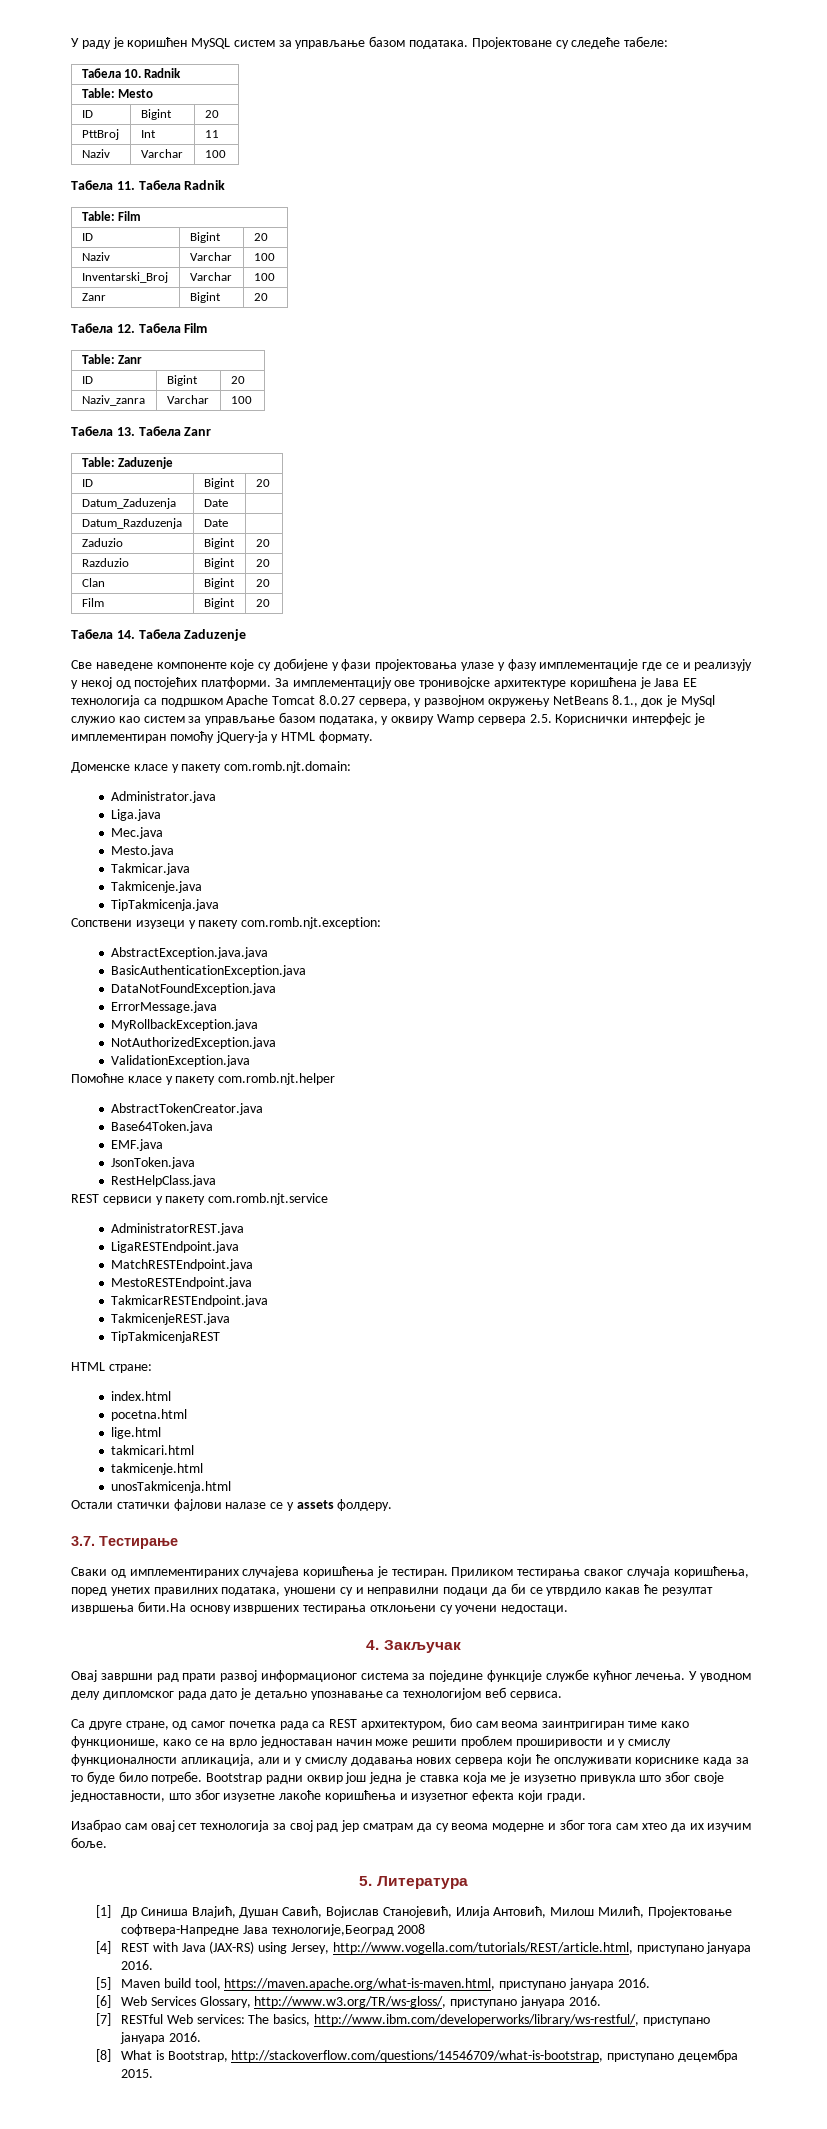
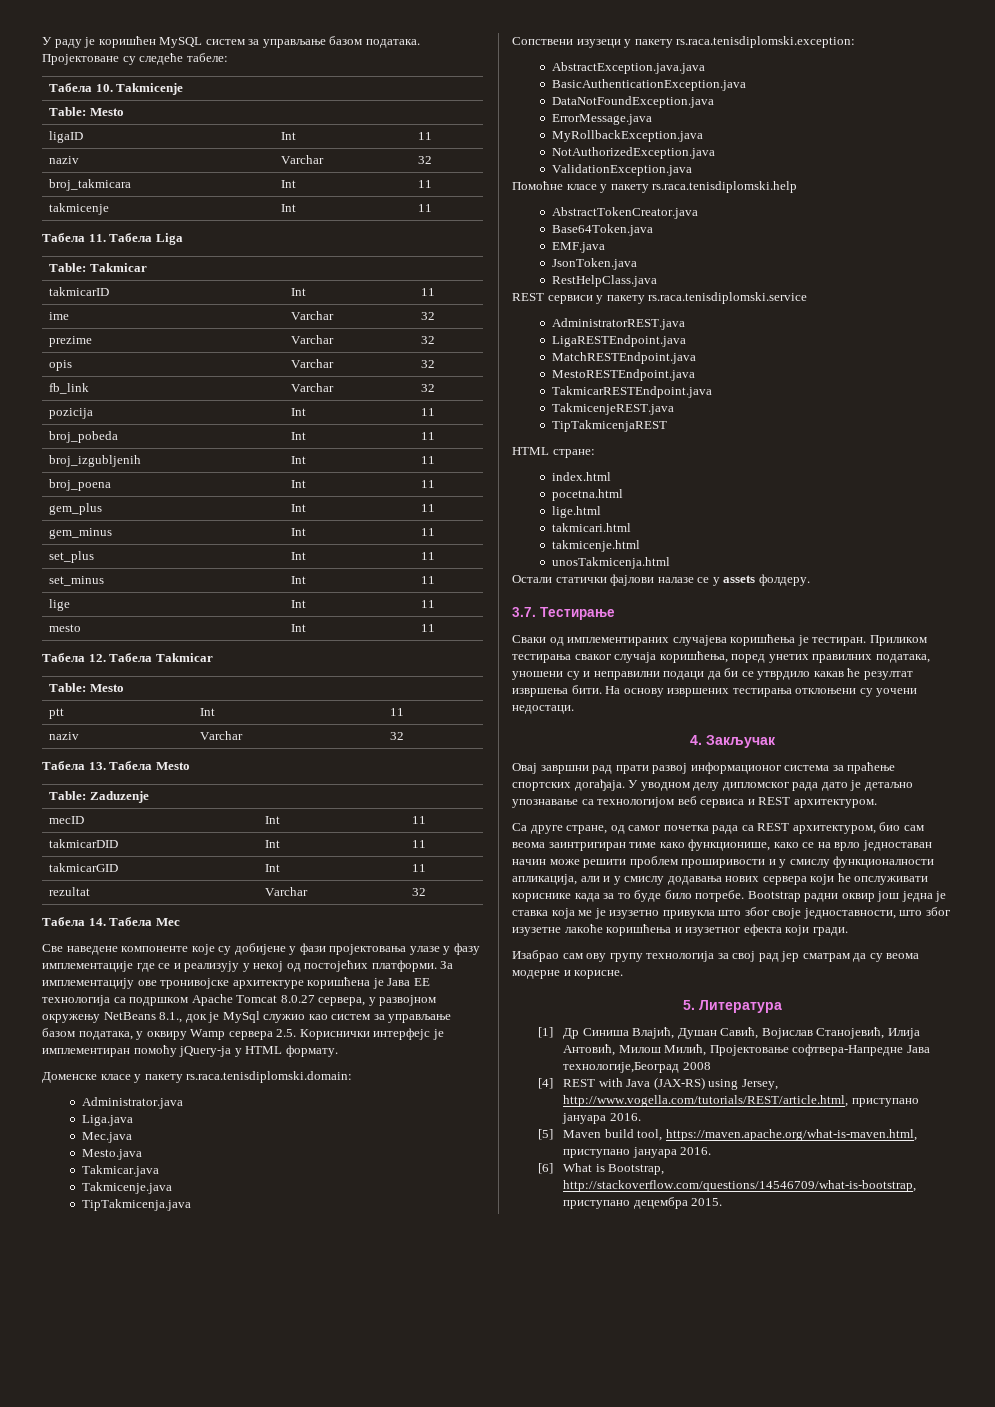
- Табела 10. Radnik
+ Табела 10. Takmicenje
  Table: Mesto
- ID | Bigint | 20
- PttBroj | Int | 11
- Naziv | Varchar | 100
+ ligaID | Int | 11
+ naziv | Varchar | 32
+ broj_takmicara | Int | 11
+ takmicenje | Int | 11
- Табела 11. Табела Radnik
- Table: Film
- ID | Bigint | 20
- Naziv | Varchar | 100
- Inventarski_Broj | Varchar | 100
- Zanr | Bigint | 20
+ Табела 11. Табела Liga
+ Table: Takmicar
+ takmicarID | Int | 11
+ ime | Varchar | 32
+ prezime | Varchar | 32
+ opis | Varchar | 32
+ fb_link | Varchar | 32
+ pozicija | Int | 11
+ broj_pobeda | Int | 11
+ broj_izgubljenih | Int | 11
+ broj_poena | Int | 11
+ gem_plus | Int | 11
+ gem_minus | Int | 11
+ set_plus | Int | 11
+ set_minus | Int | 11
+ lige | Int | 11
+ mesto | Int | 11
- Табела 12. Табела Film
- Table: Zanr
- ID | Bigint | 20
- Naziv_zanra | Varchar | 100
+ Табела 12. Табела Takmicar
+ Table: Mesto
+ ptt | Int | 11
+ naziv | Varchar | 32
- Табела 13. Табела Zanr
+ Табела 13. Табела Mesto
  Table: Zaduzenje
- ID | Bigint | 20
- Datum_Zaduzenja | Date |
- Datum_Razduzenja | Date |
- Zaduzio | Bigint | 20
- Razduzio | Bigint | 20
- Clan | Bigint | 20
- Film | Bigint | 20
+ mecID | Int | 11
+ takmicarDID | Int | 11
+ takmicarGID | Int | 11
+ rezultat | Varchar | 32
- Табела 14. Табела Zaduzenje
+ Табела 14. Табела Mec
- Доменске класе у пакету com.romb.njt.domain:
+ Доменске класе у пакету rs.raca.tenisdiplomski.domain:
- Сопствени изузеци у пакету com.romb.njt.exception:
+ Сопствени изузеци у пакету rs.raca.tenisdiplomski.exception:
- Помоћне класе у пакету com.romb.njt.helper
+ Помоћне класе у пакету rs.raca.tenisdiplomski.help
- REST сервиси у пакету com.romb.njt.service
+ REST сервиси у пакету rs.raca.tenisdiplomski.service
- Приликом тестирања сваког случаја коришћења, поред унетих правилних података, уношени су и неправилни подаци да би се утврдило какав ће резултат извршења бити.На основу извршених тестирања отклоњени су уочени недостаци.
+ Приликом тестирања сваког случаја коришћења, поред унетих правилних података, уношени су и неправилни подаци да би се утврдило какав ће резултат извршења бити. На основу извршених тестирања отклоњени су уочени недостаци.
- Овај завршни рад прати развој информационог система за поједине функције службе кућног лечења.
+ Овај завршни рад прати развој информационог система за праћење спортских догађаја.
- У уводном делу дипломског рада дато је детаљно упознавање са технологијом веб сервиса.
+ У уводном делу дипломског рада дато је детаљно упознавање са технологијом веб сервиса и REST архитектуром.
- Изабрао сам овај сет технологија за свој рад јер сматрам да су веома модерне и због тога сам хтео да их изучим боље.
+ Изабрао сам ову групу технологија за свој рад јер сматрам да су веома модерне и корисне.
- [6] Web Services Glossary, http://www.w3.org/TR/ws-gloss/, приступано јануара 2016.
- [7] RESTful Web services: The basics, http://www.ibm.com/developerworks/library/ws-restful/, приступано јануара 2016.
- [8] What is Bootstrap, http://stackoverflow.com/questions/14546709/what-is-bootstrap, приступано децембра 2015.
+ [6] What is Bootstrap, http://stackoverflow.com/questions/14546709/what-is-bootstrap, приступано децембра 2015.

